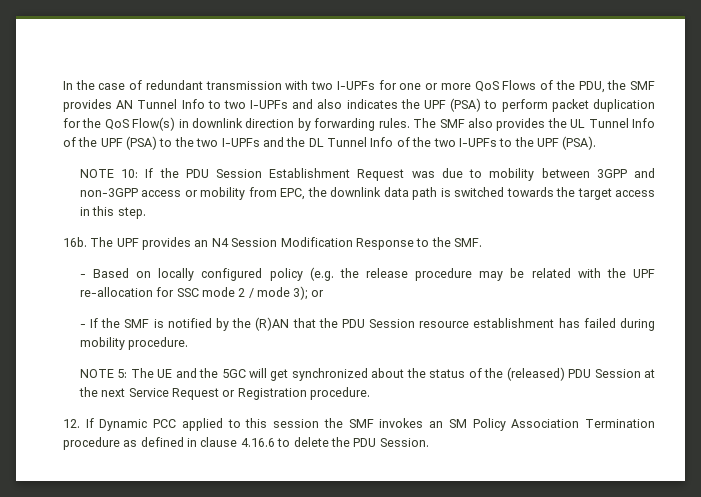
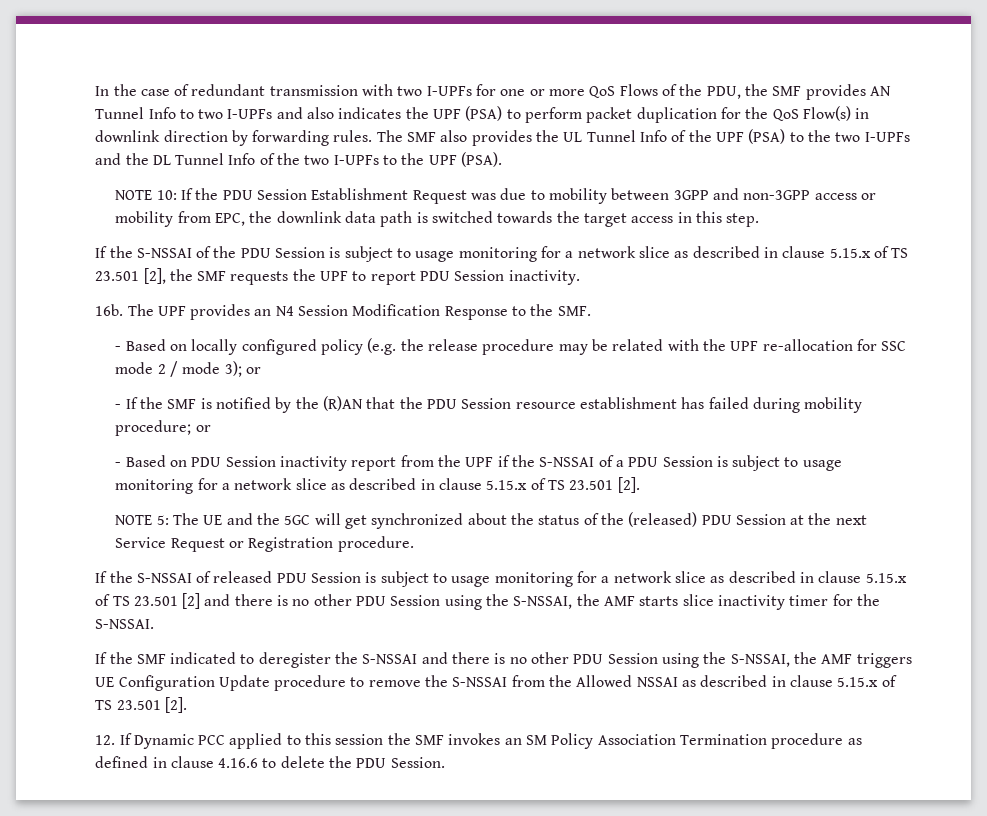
+ If the S-NSSAI of the PDU Session is subject to usage monitoring for a network slice as described in clause 5.15.x of TS 23.501 [2], the SMF requests the UPF to report PDU Session inactivity.
- - If the SMF is notified by the (R)AN that the PDU Session resource establishment has failed during mobility procedure.
+ - If the SMF is notified by the (R)AN that the PDU Session resource establishment has failed during mobility procedure; or
+ - Based on PDU Session inactivity report from the UPF if the S-NSSAI of a PDU Session is subject to usage monitoring for a network slice as described in clause 5.15.x of TS 23.501 [2].
+ If the S-NSSAI of released PDU Session is subject to usage monitoring for a network slice as described in clause 5.15.x of TS 23.501 [2] and there is no other PDU Session using the S-NSSAI, the AMF starts slice inactivity timer for the S-NSSAI.
+ If the SMF indicated to deregister the S-NSSAI and there is no other PDU Session using the S-NSSAI, the AMF triggers UE Configuration Update procedure to remove the S-NSSAI from the Allowed NSSAI as described in clause 5.15.x of TS 23.501 [2].

